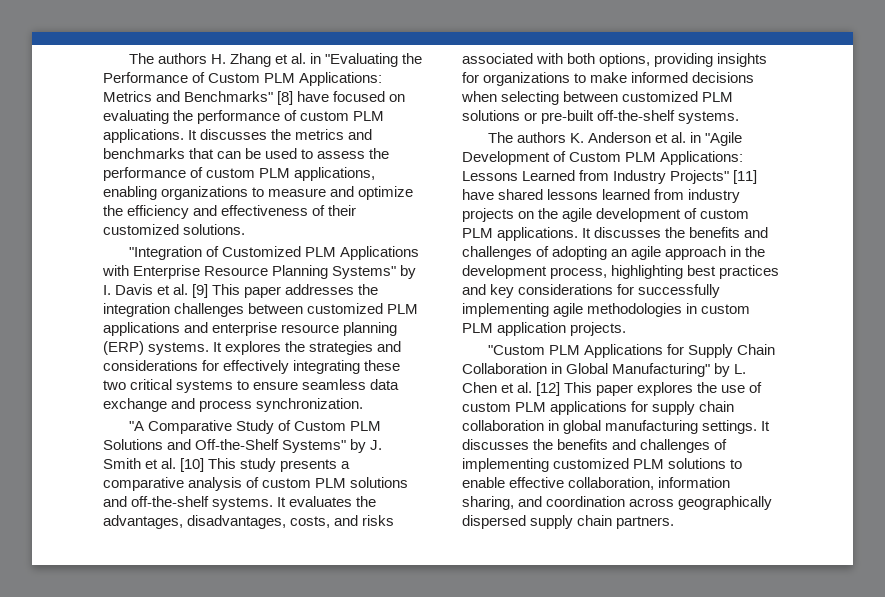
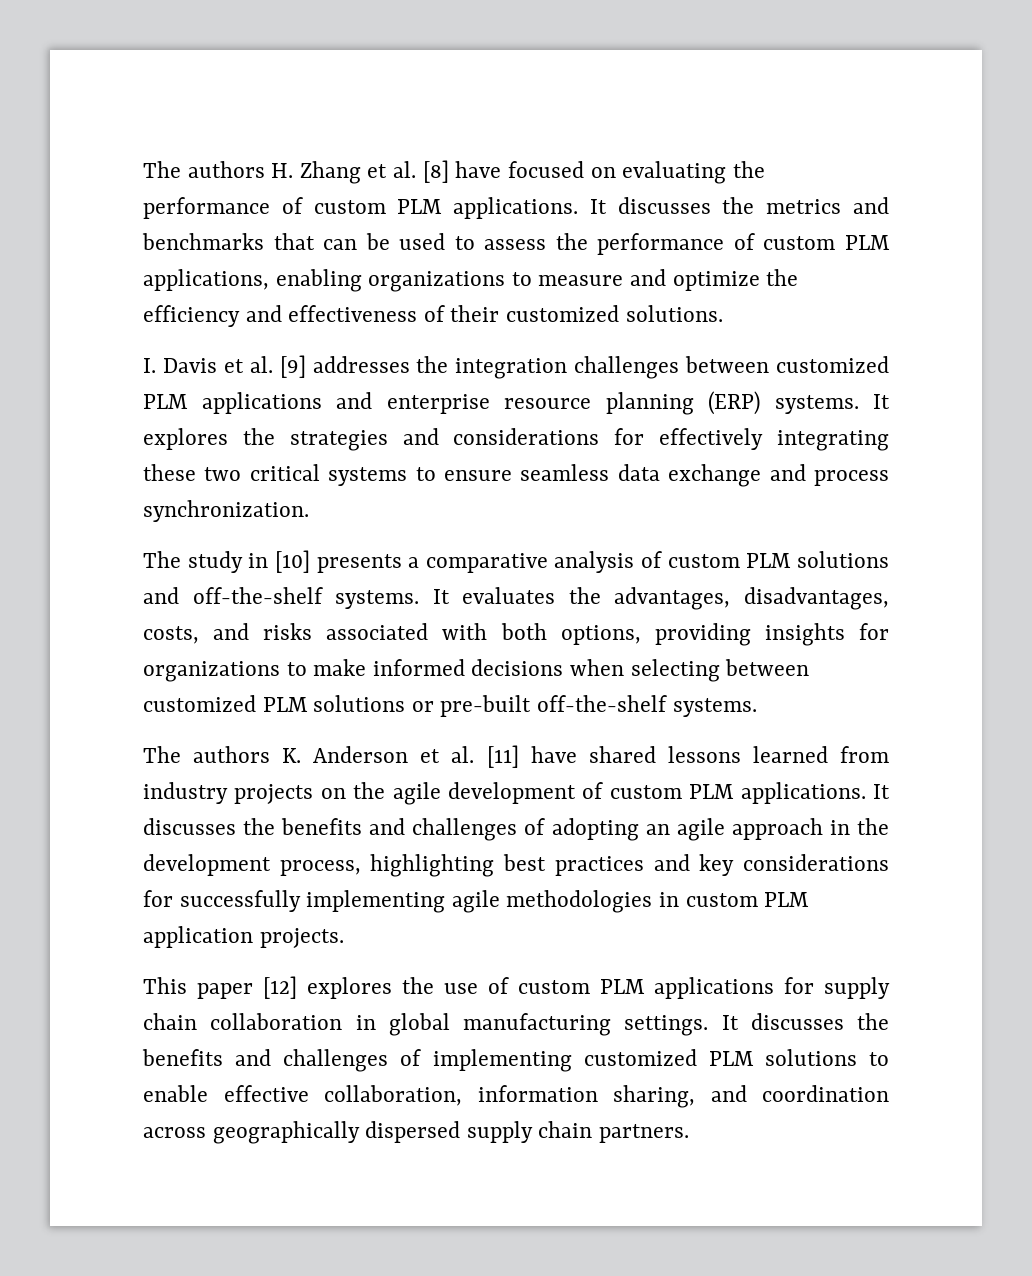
- The authors H. Zhang et al. in "Evaluating the Performance of Custom PLM Applications: Metrics and Benchmarks" [8] have focused on evaluating the performance of custom PLM applications.
+ The authors H. Zhang et al. [8] have focused on evaluating the performance of custom PLM applications.
- "Integration of Customized PLM Applications with Enterprise Resource Planning Systems" by I. Davis et al. [9] This paper addresses the integration challenges between customized PLM applications and enterprise resource planning (ERP) systems.
+ I. Davis et al. [9] addresses the integration challenges between customized PLM applications and enterprise resource planning (ERP) systems.
- "A Comparative Study of Custom PLM Solutions and Off-the-Shelf Systems" by J. Smith et al. [10] This study presents a comparative analysis of custom PLM solutions and off-the-shelf systems.
+ The study in [10] presents a comparative analysis of custom PLM solutions and off-the-shelf systems.
- The authors K. Anderson et al. in "Agile Development of Custom PLM Applications: Lessons Learned from Industry Projects" [11] have shared lessons learned from industry projects on the agile development of custom PLM applications.
+ The authors K. Anderson et al. [11] have shared lessons learned from industry projects on the agile development of custom PLM applications.
- "Custom PLM Applications for Supply Chain Collaboration in Global Manufacturing" by L. Chen et al. [12] This paper explores the use of custom PLM applications for supply chain collaboration in global manufacturing settings.
+ This paper [12] explores the use of custom PLM applications for supply chain collaboration in global manufacturing settings.

